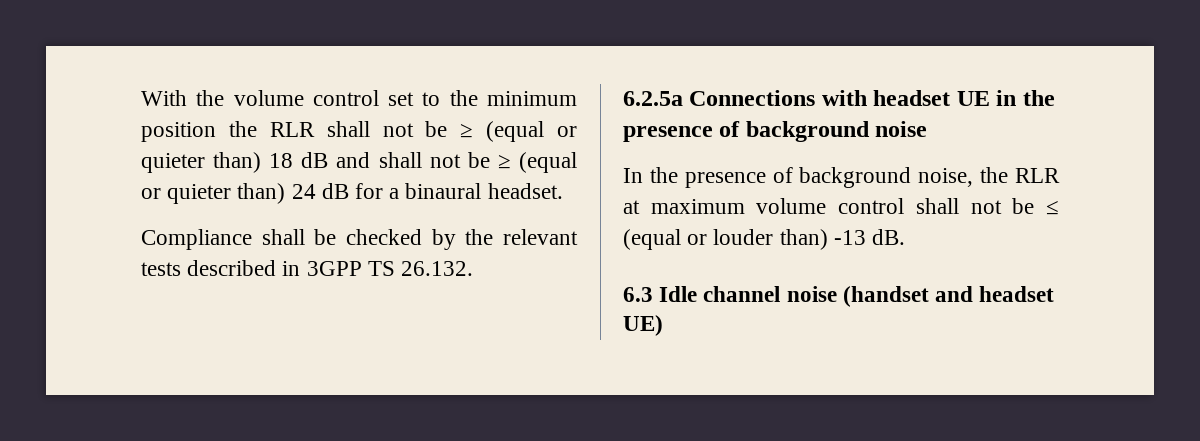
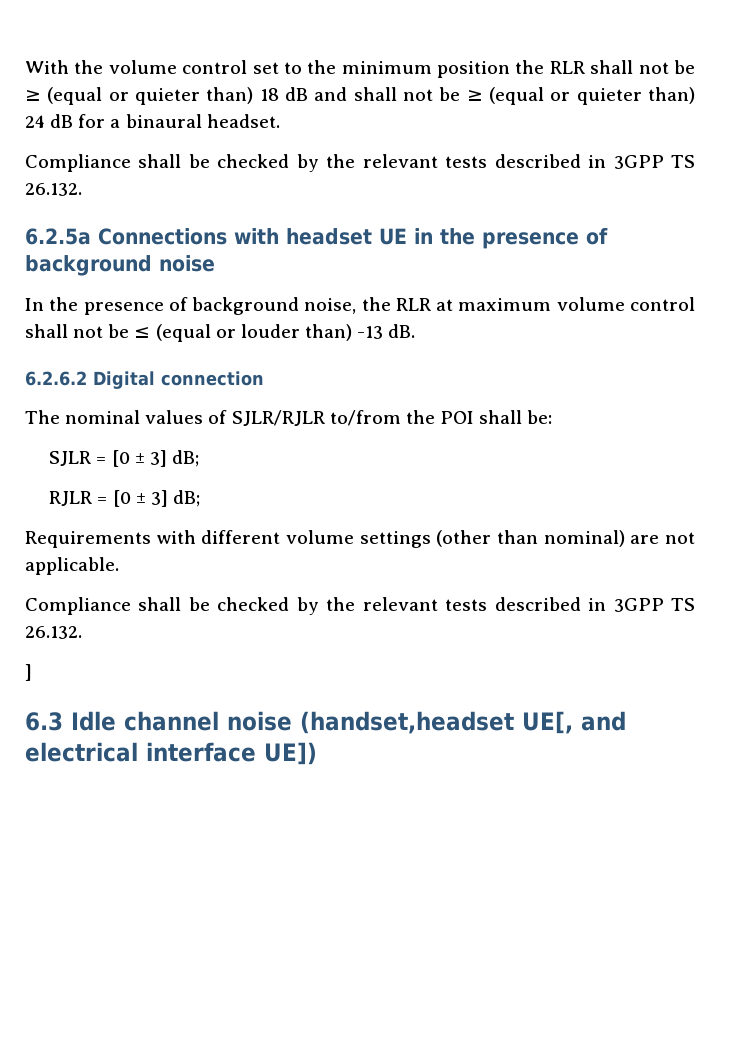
- 6.3 Idle channel noise (handset and headset UE)
+ 6.2.6.2 Digital connection
+ The nominal values of SJLR/RJLR to/from the POI shall be:
+ SJLR = [0 ± 3] dB;
+ RJLR = [0 ± 3] dB;
+ Requirements with different volume settings (other than nominal) are not applicable.
+ Compliance shall be checked by the relevant tests described in 3GPP TS 26.132.
+ ]
+ 6.3 Idle channel noise (handset,headset UE[, and electrical interface UE])

